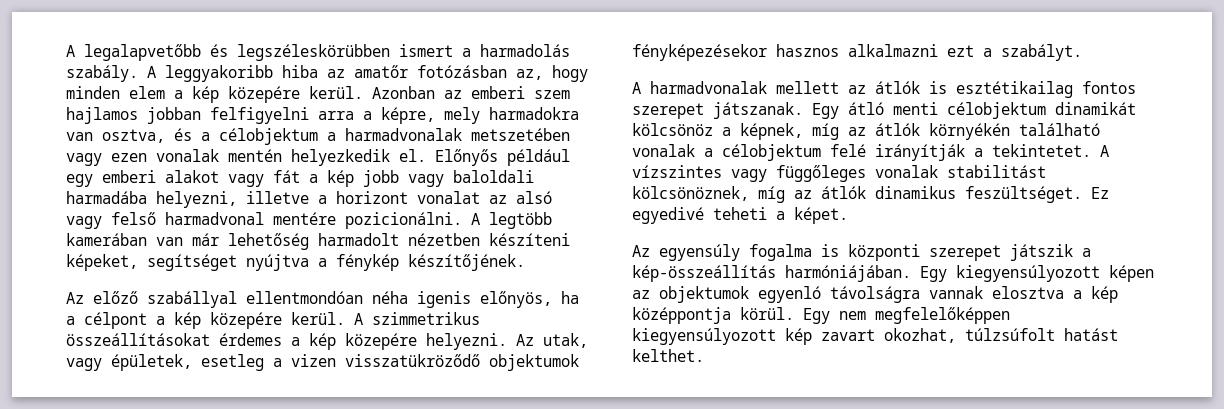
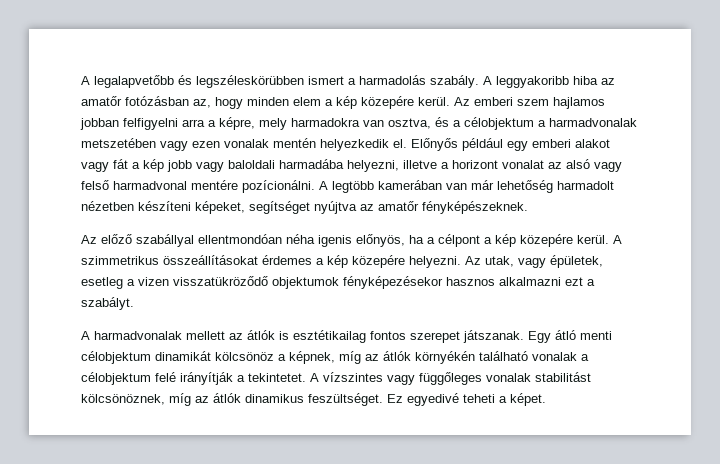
- Azonban az emberi szem hajlamos jobban felfigyelni arra a képre, mely harmadokra van osztva, és a célobjektum a harmadvonalak metszetében vagy ezen vonalak mentén helyezkedik el.
+ Az emberi szem hajlamos jobban felfigyelni arra a képre, mely harmadokra van osztva, és a célobjektum a harmadvonalak metszetében vagy ezen vonalak mentén helyezkedik el.
- Előnyős például egy emberi alakot vagy fát a kép jobb vagy baloldali harmadába helyezni, illetve a horizont vonalat az alsó vagy felső harmadvonal mentére pozicionálni.
+ Előnyős például egy emberi alakot vagy fát a kép jobb vagy baloldali harmadába helyezni, illetve a horizont vonalat az alsó vagy felső harmadvonal mentére pozícionálni.
- A legtöbb kamerában van már lehetőség harmadolt nézetben készíteni képeket, segítséget nyújtva a fénykép készítőjének.
+ A legtöbb kamerában van már lehetőség harmadolt nézetben készíteni képeket, segítséget nyújtva az amatőr fényképészeknek.
- Az egyensúly fogalma is központi szerepet játszik a kép-összeállítás harmóniájában. Egy kiegyensúlyozott képen az objektumok egyenló távolságra vannak elosztva a kép középpontja körül. Egy nem megfelelőképpen kiegyensúlyozott kép zavart okozhat, túlzsúfolt hatást kelthet.

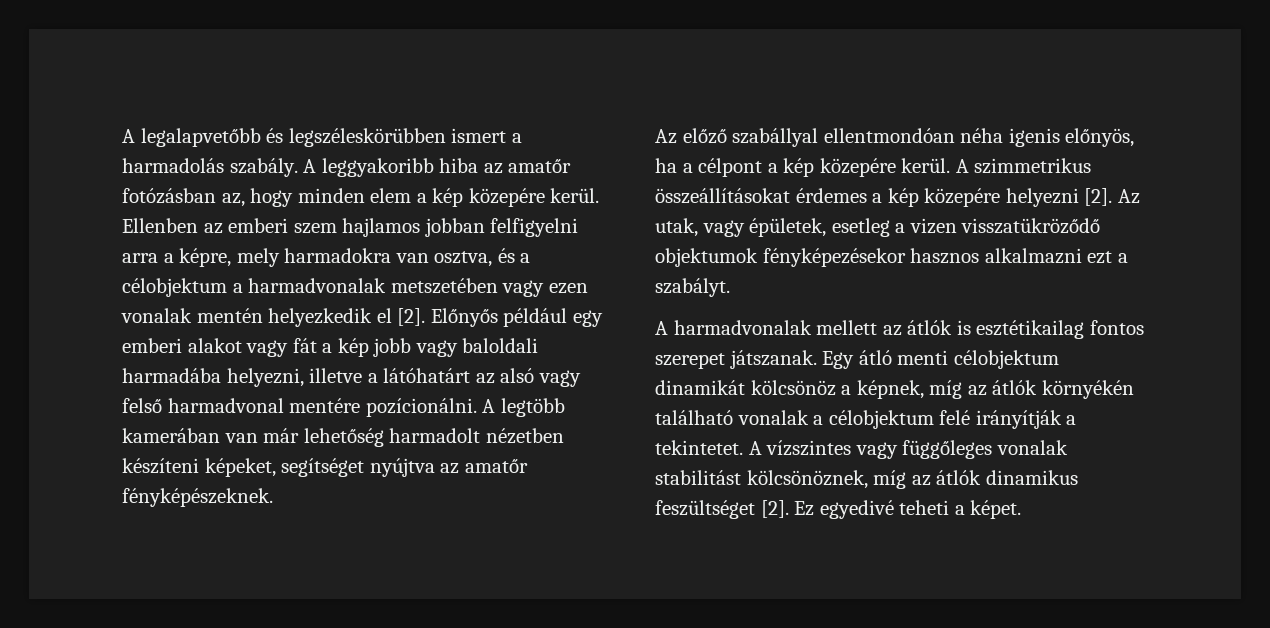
- Az emberi szem hajlamos jobban felfigyelni arra a képre, mely harmadokra van osztva, és a célobjektum a harmadvonalak metszetében vagy ezen vonalak mentén helyezkedik el.
+ Ellenben az emberi szem hajlamos jobban felfigyelni arra a képre, mely harmadokra van osztva, és a célobjektum a harmadvonalak metszetében vagy ezen vonalak mentén helyezkedik el [2].
- Előnyős például egy emberi alakot vagy fát a kép jobb vagy baloldali harmadába helyezni, illetve a horizont vonalat az alsó vagy felső harmadvonal mentére pozícionálni.
+ Előnyős például egy emberi alakot vagy fát a kép jobb vagy baloldali harmadába helyezni, illetve a látóhatárt az alsó vagy felső harmadvonal mentére pozícionálni.
- A szimmetrikus összeállításokat érdemes a kép közepére helyezni.
+ A szimmetrikus összeállításokat érdemes a kép közepére helyezni [2].
- A vízszintes vagy függőleges vonalak stabilitást kölcsönöznek, míg az átlók dinamikus feszültséget.
+ A vízszintes vagy függőleges vonalak stabilitást kölcsönöznek, míg az átlók dinamikus feszültséget [2].

